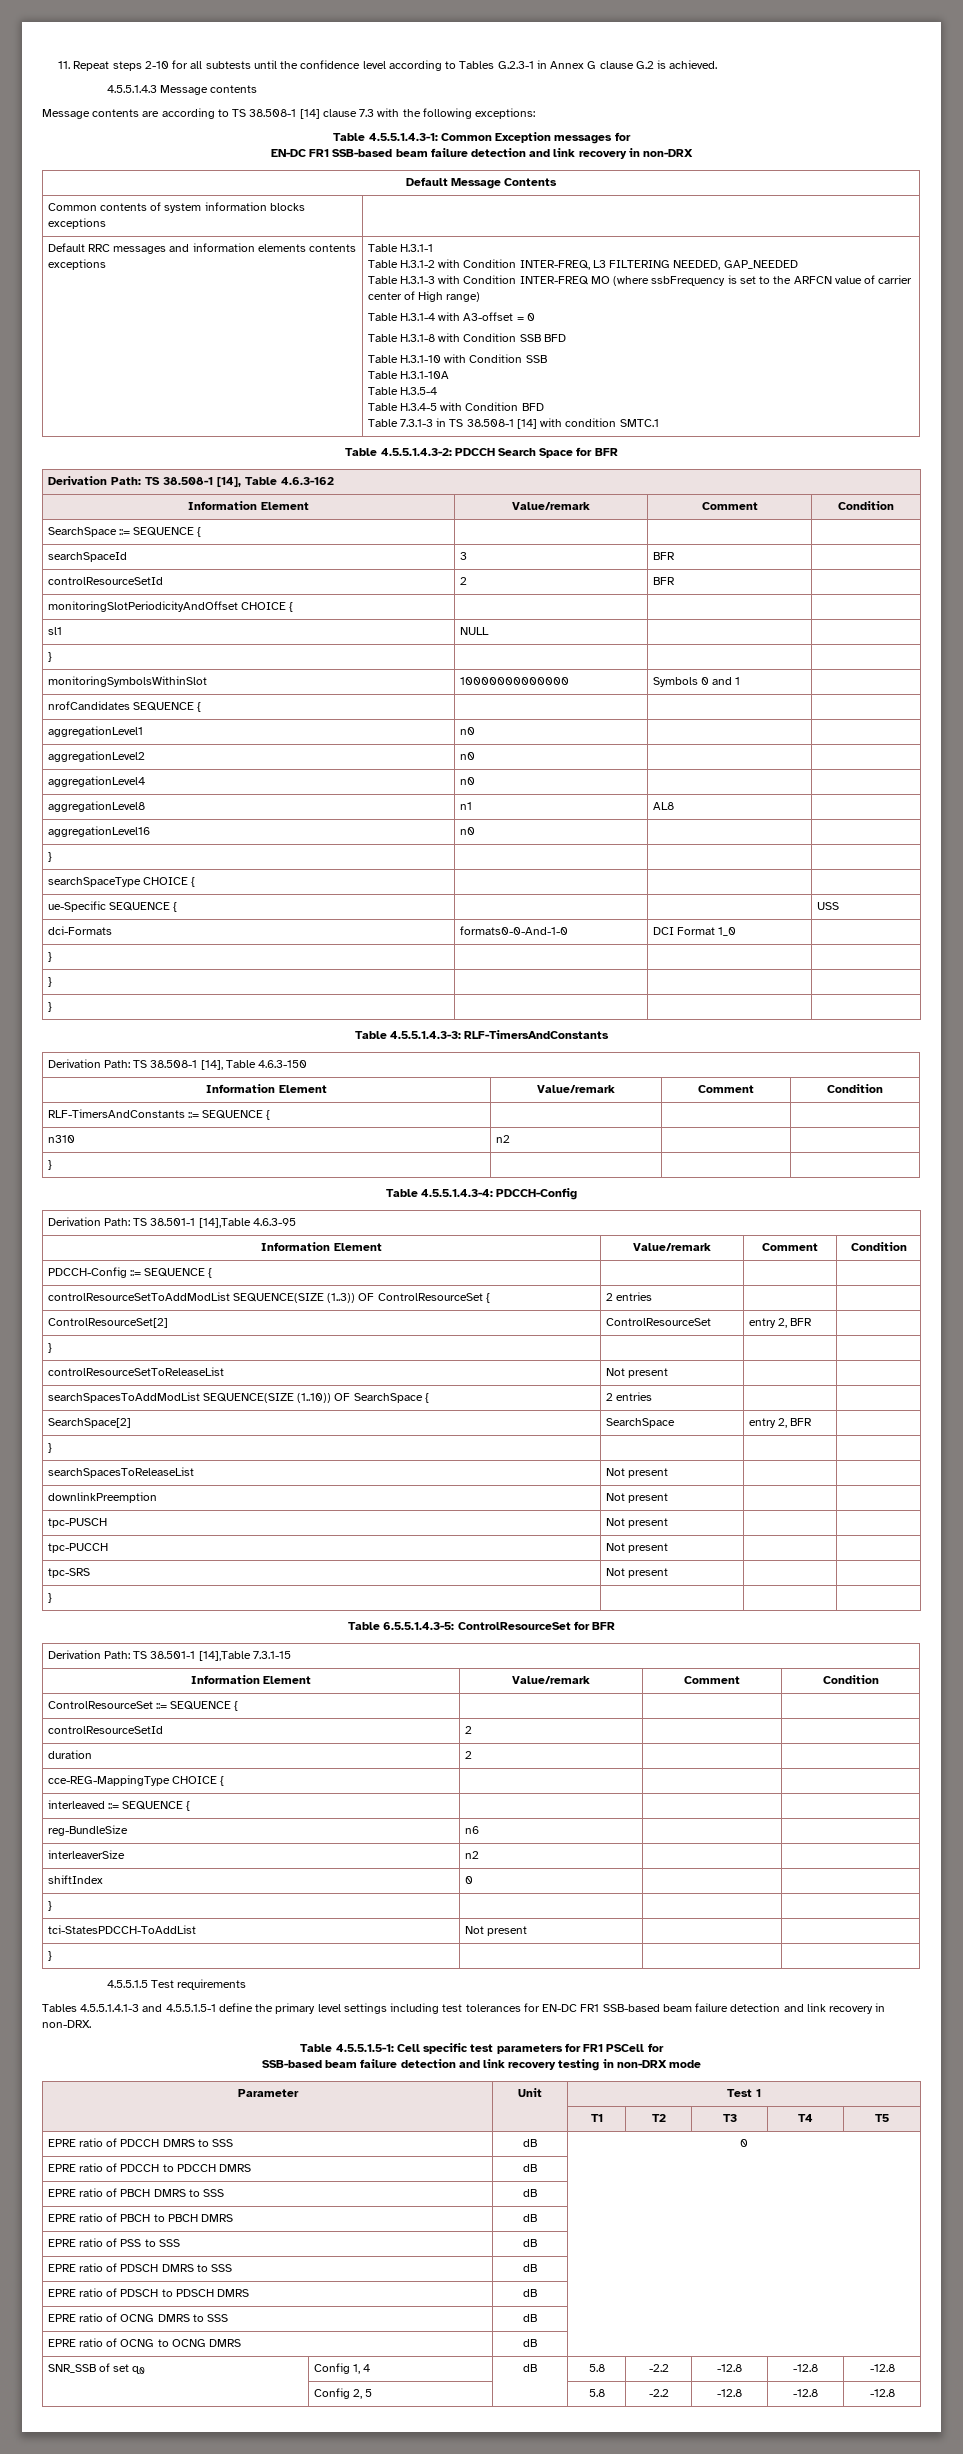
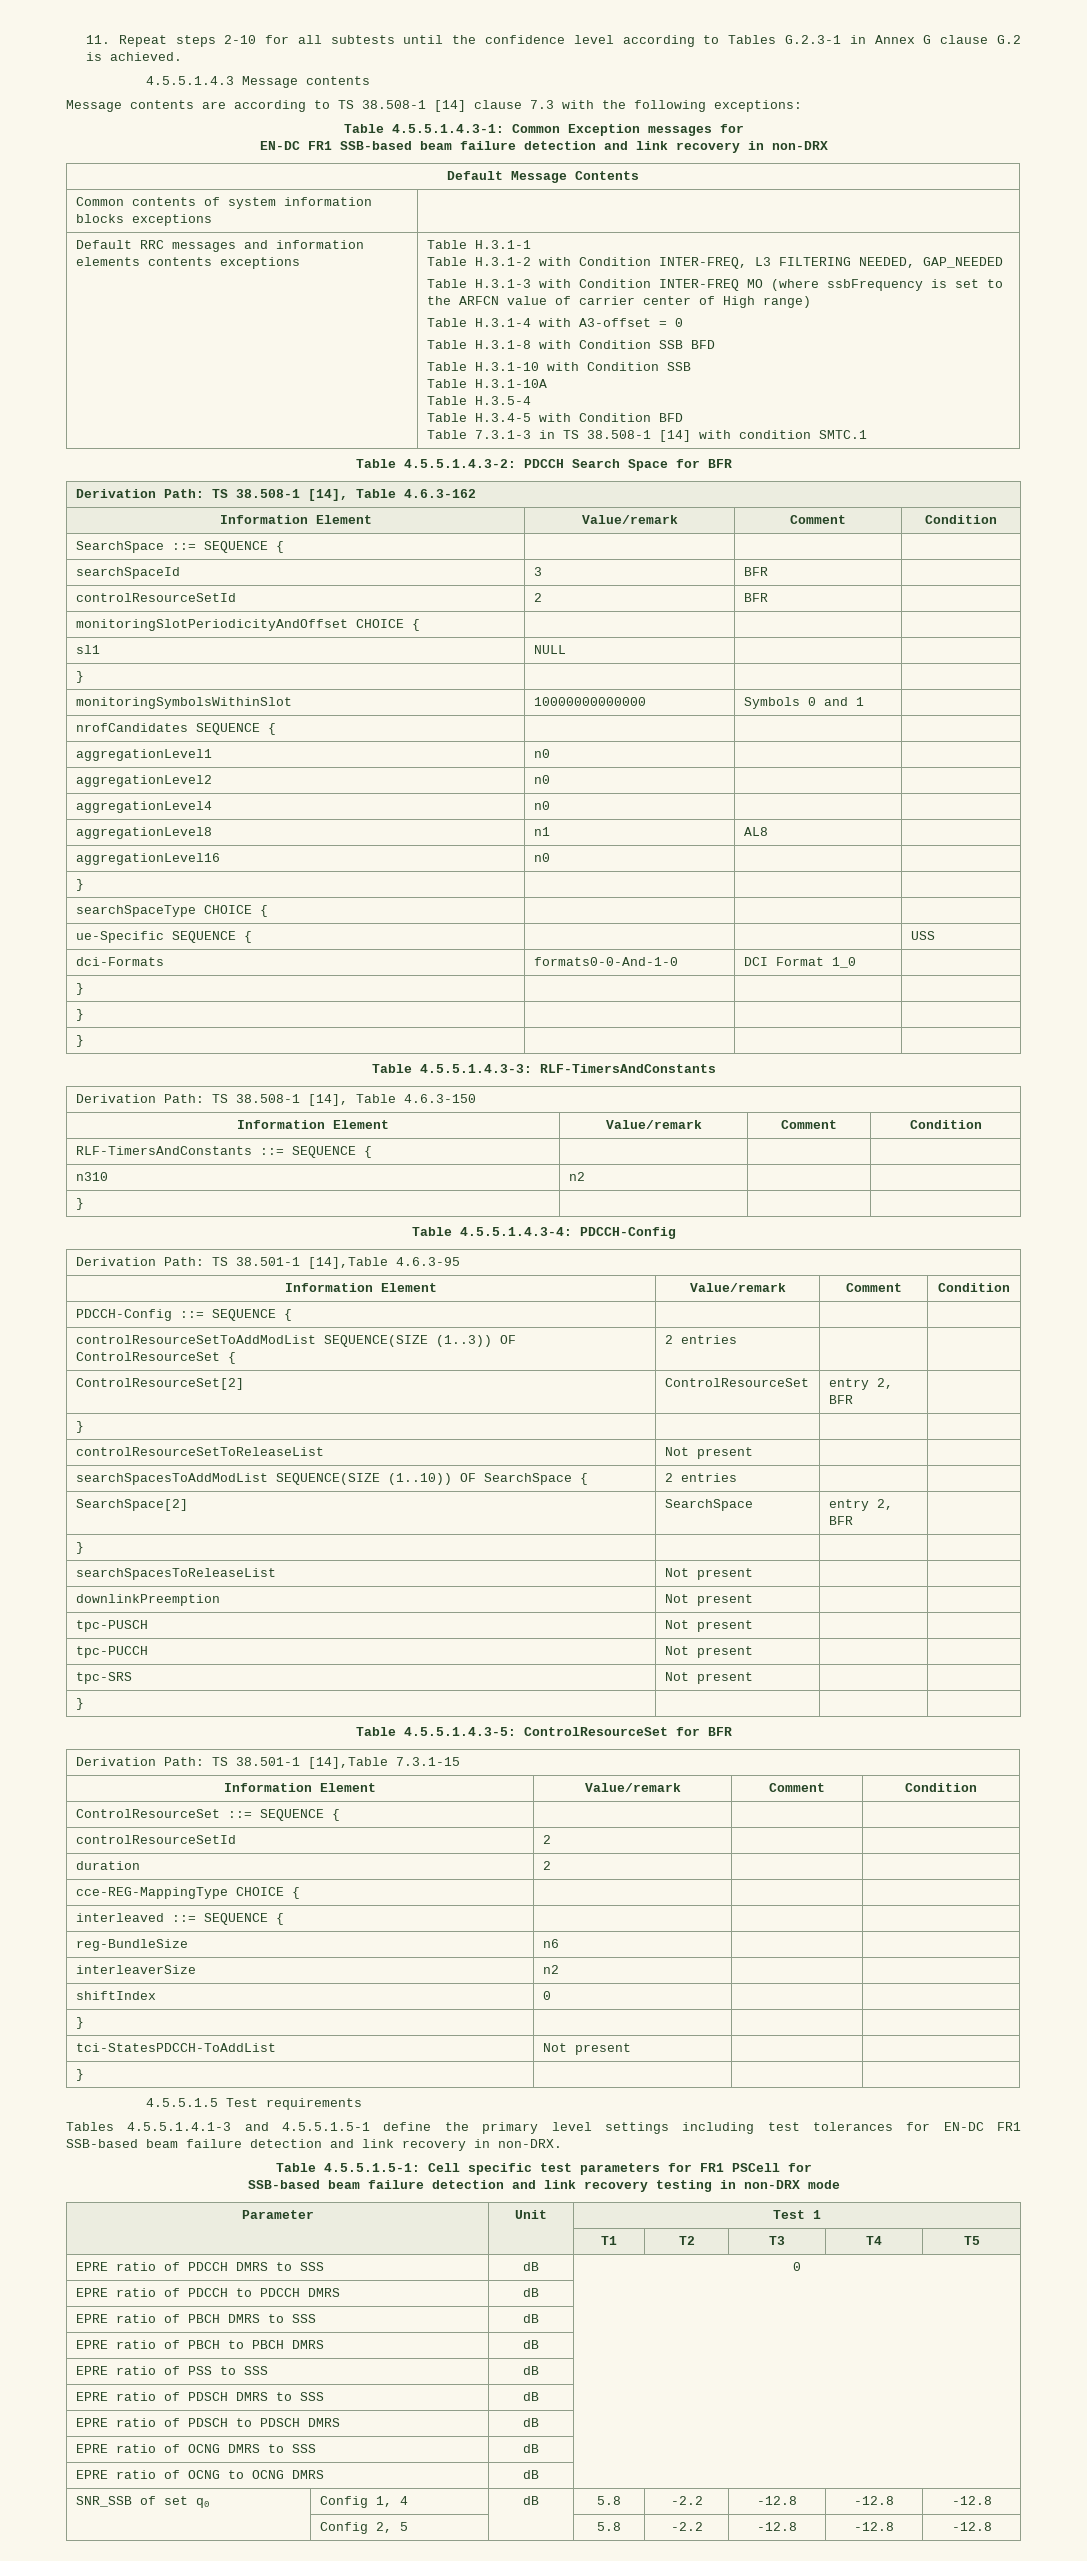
- Table 6.5.5.1.4.3-5: ControlResourceSet for BFR
+ Table 4.5.5.1.4.3-5: ControlResourceSet for BFR

